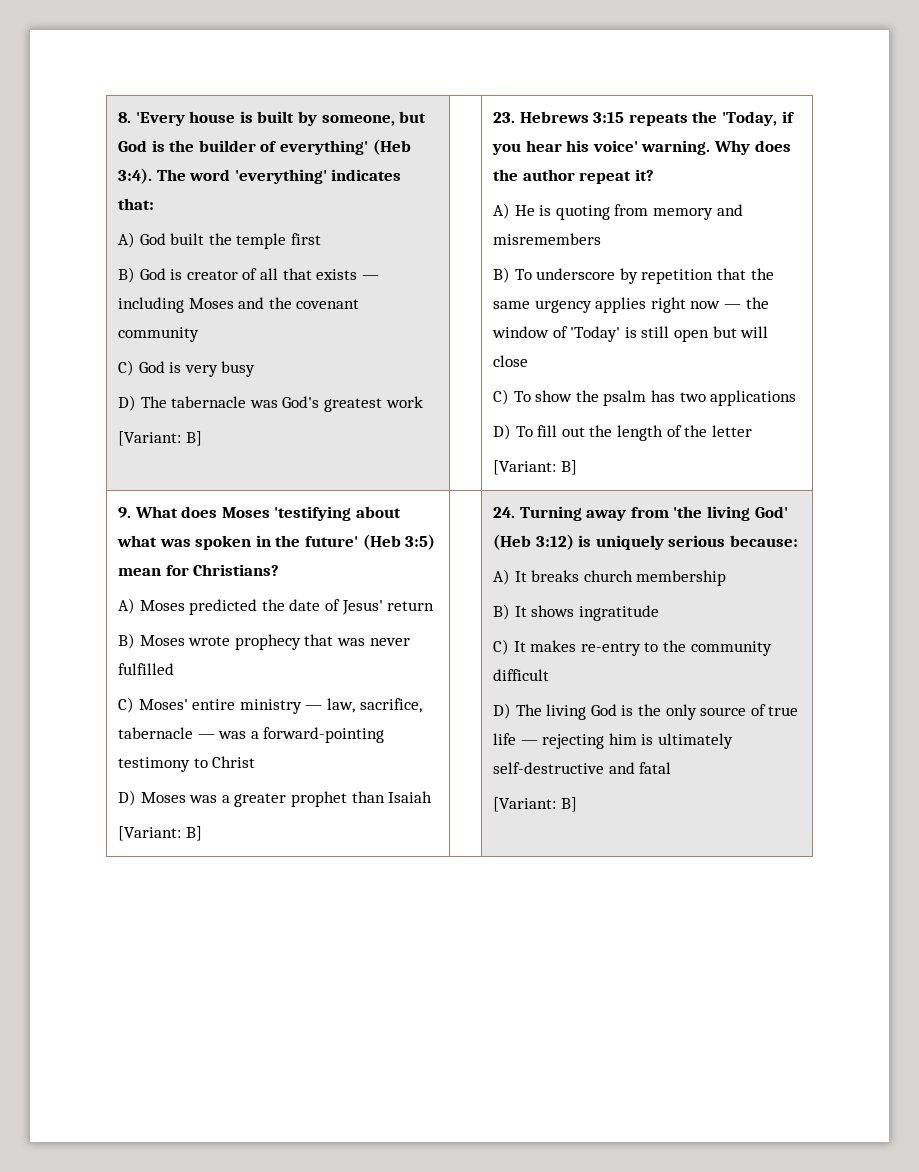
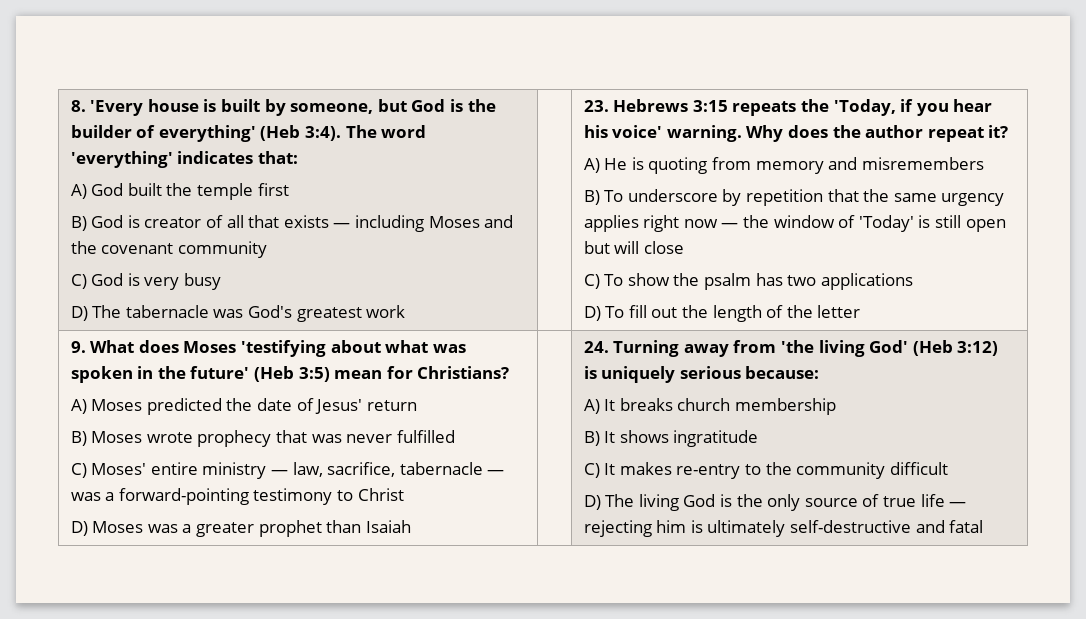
  D) The tabernacle was God's greatest work
- [Variant: B]
  D) To fill out the length of the letter
- [Variant: B]
  D) Moses was a greater prophet than Isaiah
- [Variant: B]
  D) The living God is the only source of true life — rejecting him is ultimately self-destructive and fatal
- [Variant: B]

